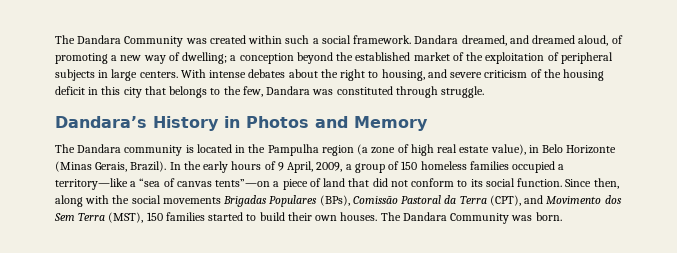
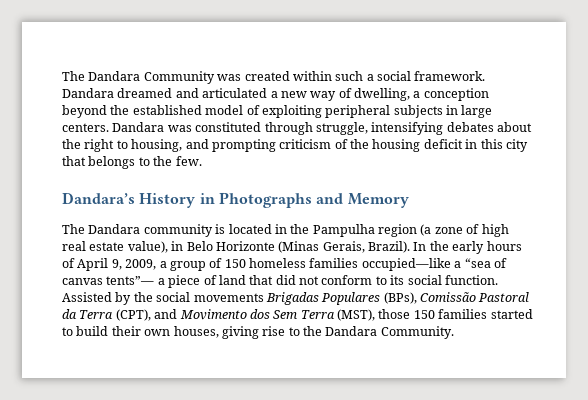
- Dandara dreamed, and dreamed aloud, of promoting a new way of dwelling; a conception beyond the established market of the exploitation of peripheral subjects in large centers.
+ Dandara dreamed and articulated a new way of dwelling, a conception beyond the established model of exploiting peripheral subjects in large centers.
- With intense debates about the right to housing, and severe criticism of the housing deficit in this city that belongs to the few, Dandara was constituted through struggle.
+ Dandara was constituted through struggle, intensifying debates about the right to housing, and prompting criticism of the housing deficit in this city that belongs to the few.
- Dandara’s History in Photos and Memory
+ Dandara’s History in Photographs and Memory
- In the early hours of 9 April, 2009, a group of 150 homeless families occupied a territory—like a “sea of canvas tents”—on a piece of land that did not conform to its social function.
+ In the early hours of April 9, 2009, a group of 150 homeless families occupied—like a “sea of canvas tents”— a piece of land that did not conform to its social function.
- Since then, along with the social movements Brigadas Populares (BPs), Comissão Pastoral da Terra (CPT), and Movimento dos Sem Terra (MST), 150 families started to build their own houses. The Dandara Community was born.
+ Assisted by the social movements Brigadas Populares (BPs), Comissão Pastoral da Terra (CPT), and Movimento dos Sem Terra (MST), those 150 families started to build their own houses, giving rise to the Dandara Community.

